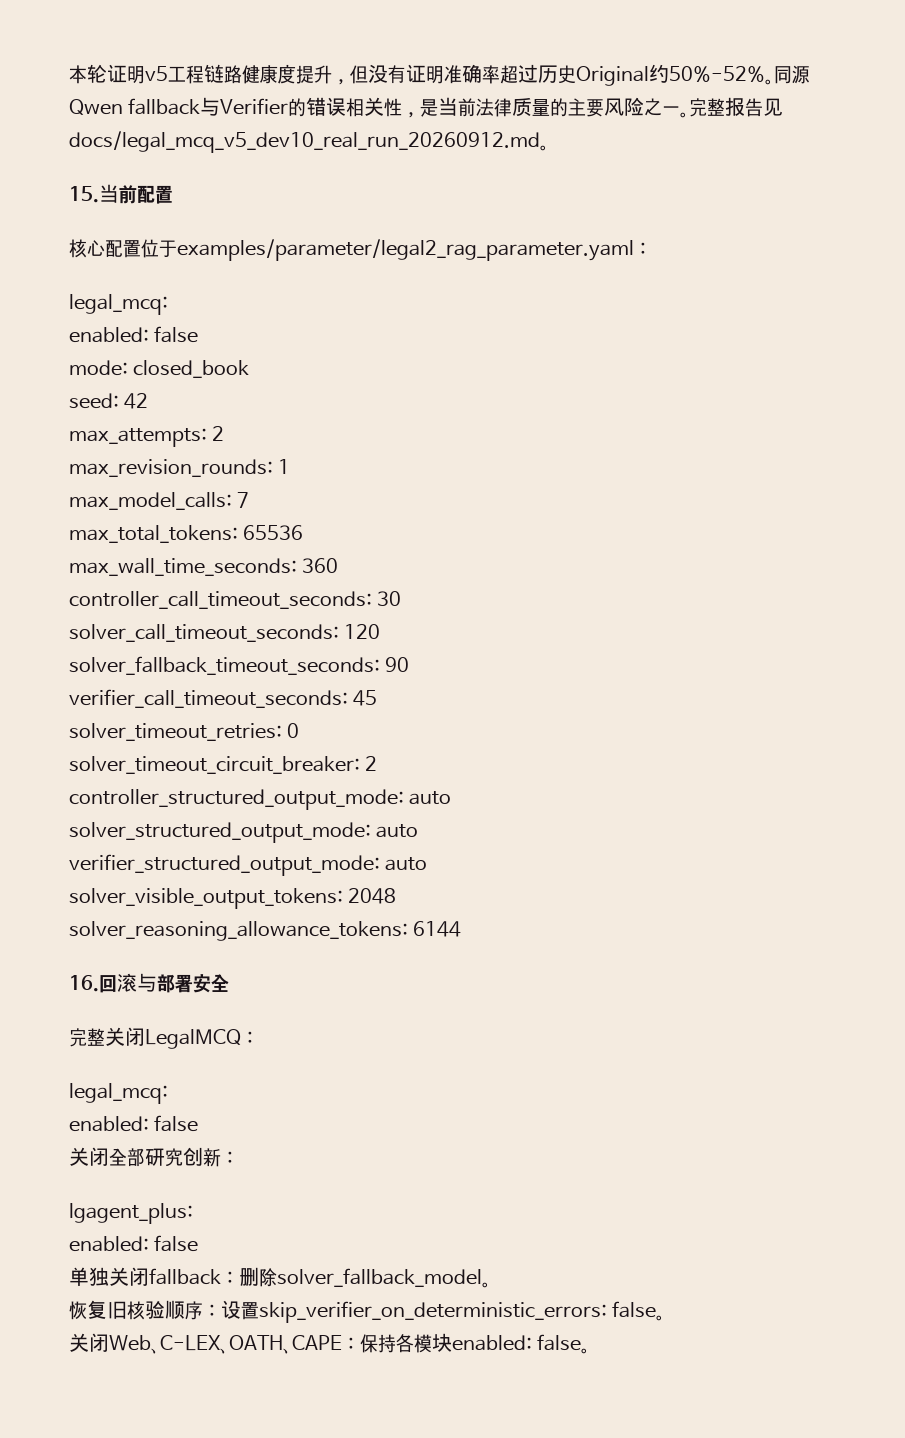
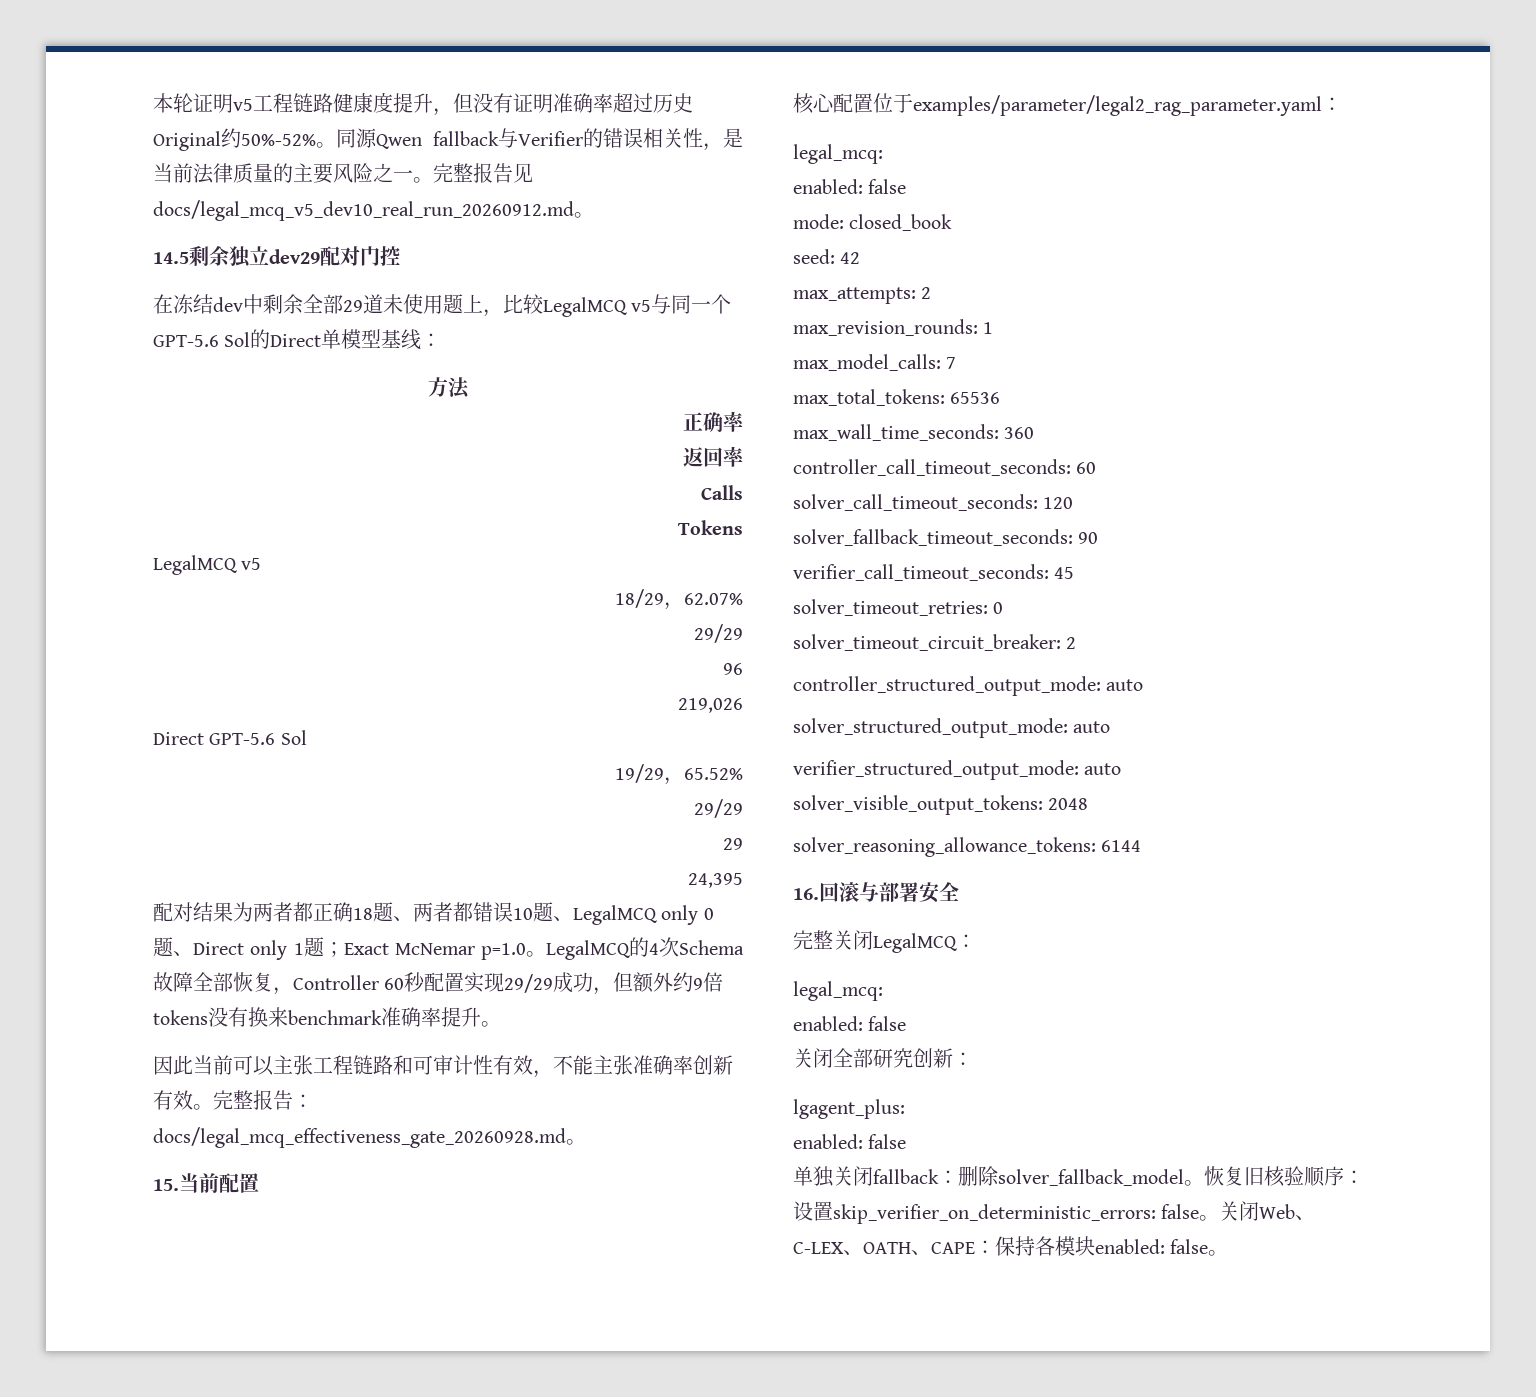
+ 14.5剩余独立dev29配对门控
+ 在冻结dev中剩余全部29道未使用题上，比较LegalMCQ v5与同一个GPT-5.6 Sol的Direct单模型基线：
+ 方法
+ 正确率
+ 返回率
+ Calls
+ Tokens
+ LegalMCQ v5
+ 18/29，62.07%
+ 29/29
+ 96
+ 219,026
+ Direct GPT-5.6 Sol
+ 19/29，65.52%
+ 29/29
+ 29
+ 24,395
+ 配对结果为两者都正确18题、两者都错误10题、LegalMCQ only 0题、Direct only 1题；Exact McNemar p=1.0。LegalMCQ的4次Schema故障全部恢复，Controller 60秒配置实现29/29成功，但额外约9倍tokens没有换来benchmark准确率提升。
+ 因此当前可以主张工程链路和可审计性有效，不能主张准确率创新有效。完整报告：docs/legal_mcq_effectiveness_gate_20260928.md。
- controller_call_timeout_seconds: 30
+ controller_call_timeout_seconds: 60
- 单独关闭fallback：删除solver_fallback_model。
- 恢复旧核验顺序：设置skip_verifier_on_deterministic_errors: false。
- 关闭Web、C-LEX、OATH、CAPE：保持各模块enabled: false。
+ 单独关闭fallback：删除solver_fallback_model。恢复旧核验顺序：设置skip_verifier_on_deterministic_errors: false。关闭Web、C-LEX、OATH、CAPE：保持各模块enabled: false。

